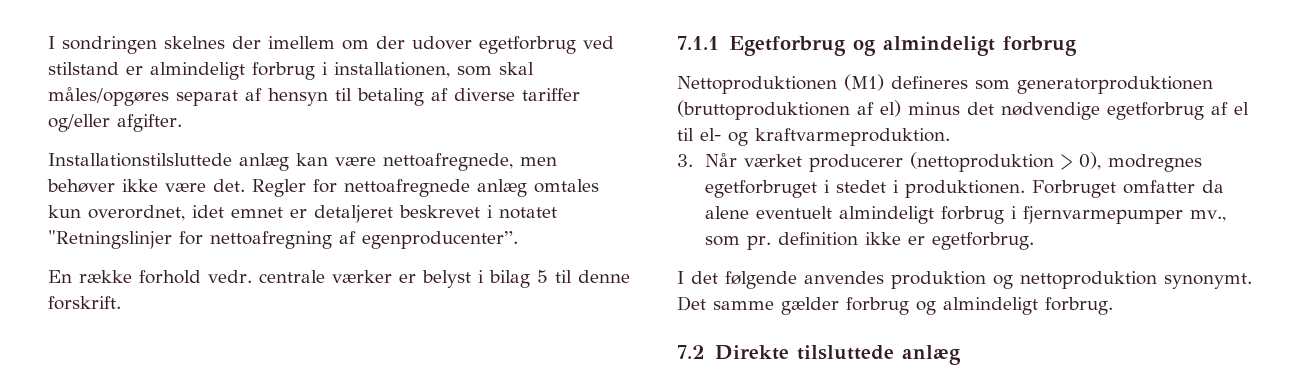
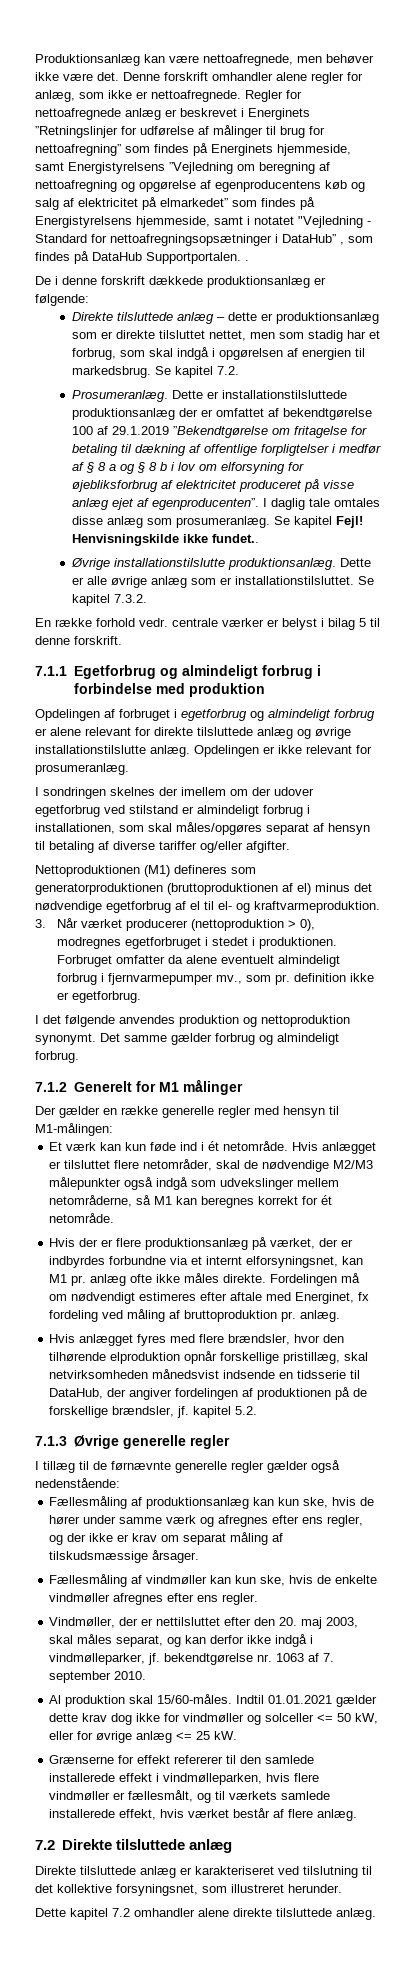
+ Produktionsanlæg kan være nettoafregnede, men behøver ikke være det. Denne forskrift omhandler alene regler for anlæg, som ikke er nettoafregnede. Regler for nettoafregnede anlæg er beskrevet i Energinets ”Retningslinjer for udførelse af målinger til brug for nettoafregning” som findes på Energinets hjemmeside, samt Energistyrelsens ”Vejledning om beregning af nettoafregning og opgørelse af egenproducentens køb og salg af elektricitet på elmarkedet” som findes på Energistyrelsens hjemmeside, samt i notatet "Vejledning - Standard for nettoafregningsopsætninger i DataHub” , som findes på DataHub Supportportalen. .
+ De i denne forskrift dækkede produktionsanlæg er følgende:
+ Direkte tilsluttede anlæg – dette er produktionsanlæg som er direkte tilsluttet nettet, men som stadig har et forbrug, som skal indgå i opgørelsen af energien til markedsbrug. Se kapitel 7.2.
+ Prosumeranlæg. Dette er installationstilsluttede produktionsanlæg der er omfattet af bekendtgørelse 100 af 29.1.2019 ”Bekendtgørelse om fritagelse for betaling til dækning af offentlige forpligtelser i medfør af § 8 a og § 8 b i lov om elforsyning for øjebliksforbrug af elektricitet produceret på visse anlæg ejet af egenproducenten”. I daglig tale omtales disse anlæg som prosumeranlæg. Se kapitel Fejl! Henvisningskilde ikke fundet..
+ Øvrige installationstilslutte produktionsanlæg. Dette er alle øvrige anlæg som er installationstilsluttet. Se kapitel 7.3.2.
+ En række forhold vedr. centrale værker er belyst i bilag 5 til denne forskrift.
+ 7.1.1 Egetforbrug og almindeligt forbrug i forbindelse med produktion
+ Opdelingen af forbruget i egetforbrug og almindeligt forbrug er alene relevant for direkte tilsluttede anlæg og øvrige installationstilslutte anlæg. Opdelingen er ikke relevant for prosumeranlæg.
- Installationstilsluttede anlæg kan være nettoafregnede, men behøver ikke være det. Regler for nettoafregnede anlæg omtales kun overordnet, idet emnet er detaljeret beskrevet i notatet "Retningslinjer for nettoafregning af egenproducenter”.
- En række forhold vedr. centrale værker er belyst i bilag 5 til denne forskrift.
- 7.1.1 Egetforbrug og almindeligt forbrug
+ 7.1.2 Generelt for M1 målinger
+ Der gælder en række generelle regler med hensyn til M1-målingen:
+ Et værk kan kun føde ind i ét netområde. Hvis anlægget er tilsluttet flere netområder, skal de nødvendige M2/M3 målepunkter også indgå som udvekslinger mellem netområderne, så M1 kan beregnes korrekt for ét netområde.
+ Hvis der er flere produktionsanlæg på værket, der er indbyrdes forbundne via et internt elforsyningsnet, kan M1 pr. anlæg ofte ikke måles direkte. Fordelingen må om nødvendigt estimeres efter aftale med Energinet, fx fordeling ved måling af bruttoproduktion pr. anlæg.
+ Hvis anlægget fyres med flere brændsler, hvor den tilhørende elproduktion opnår forskellige pristillæg, skal netvirksomheden månedsvist indsende en tidsserie til DataHub, der angiver fordelingen af produktionen på de forskellige brændsler, jf. kapitel 5.2.
+ 7.1.3 Øvrige generelle regler
+ I tillæg til de førnævnte generelle regler gælder også nedenstående:
+ Fællesmåling af produktionsanlæg kan kun ske, hvis de hører under samme værk og afregnes efter ens regler, og der ikke er krav om separat måling af tilskudsmæssige årsager.
+ Fællesmåling af vindmøller kan kun ske, hvis de enkelte vindmøller afregnes efter ens regler.
+ Vindmøller, der er nettilsluttet efter den 20. maj 2003, skal måles separat, og kan derfor ikke indgå i vindmølleparker, jf. bekendtgørelse nr. 1063 af 7. september 2010.
+ Al produktion skal 15/60-måles. Indtil 01.01.2021 gælder dette krav dog ikke for vindmøller og solceller <= 50 kW, eller for øvrige anlæg <= 25 kW.
+ Grænserne for effekt refererer til den samlede installerede effekt i vindmølleparken, hvis flere vindmøller er fællesmålt, og til værkets samlede installerede effekt, hvis værket består af flere anlæg.
  7.2 Direkte tilsluttede anlæg
+ Direkte tilsluttede anlæg er karakteriseret ved tilslutning til det kollektive forsyningsnet, som illustreret herunder.
+ Dette kapitel 7.2 omhandler alene direkte tilsluttede anlæg.

